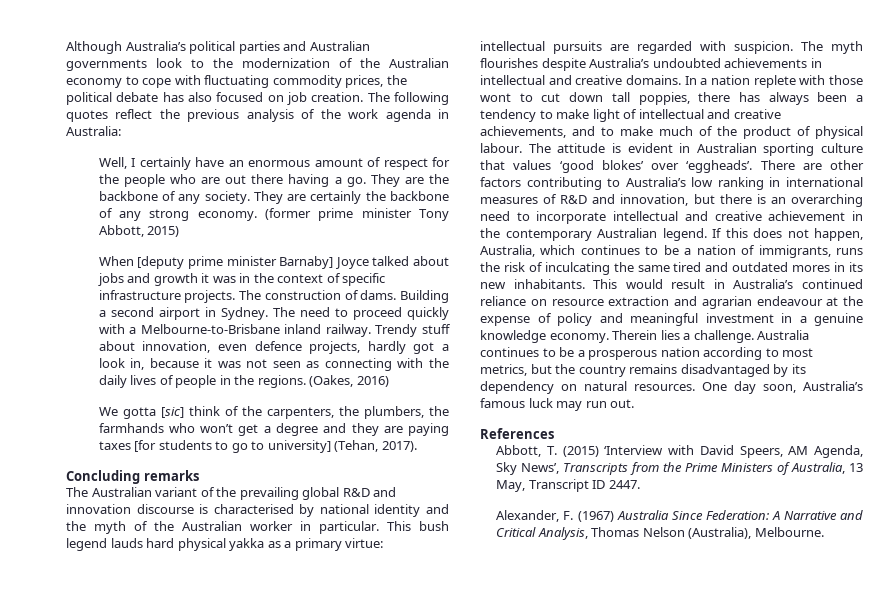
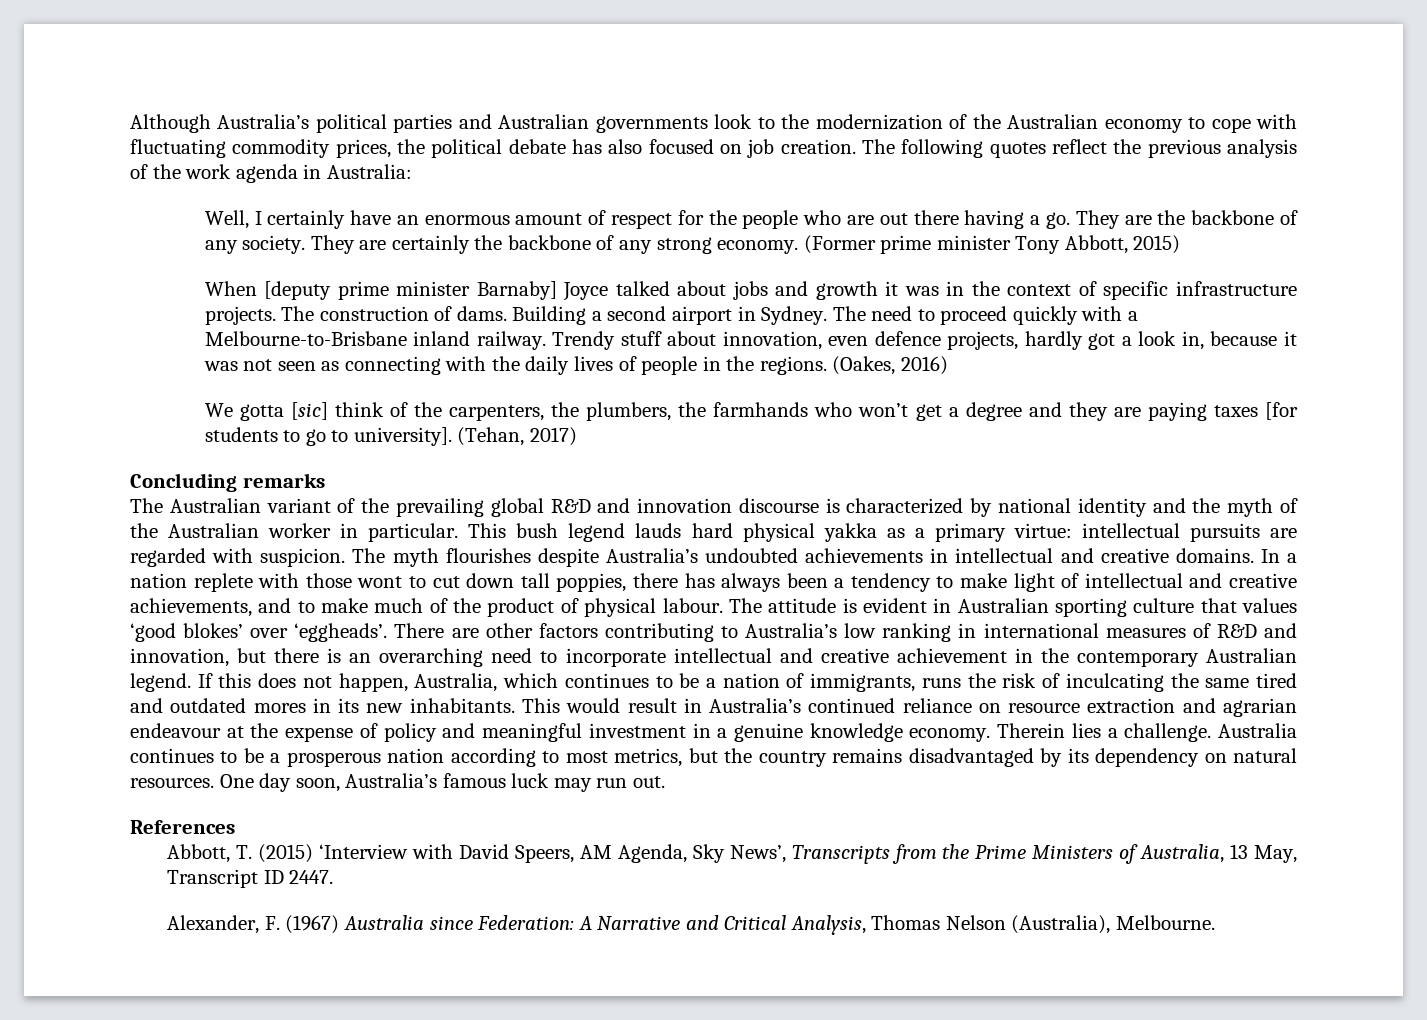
- (former prime minister Tony Abbott, 2015)
+ (Former prime minister Tony Abbott, 2015)
- We gotta [sic] think of the carpenters, the plumbers, the farmhands who won’t get a degree and they are paying taxes [for students to go to university] (Tehan, 2017).
+ We gotta [sic] think of the carpenters, the plumbers, the farmhands who won’t get a degree and they are paying taxes [for students to go to university]. (Tehan, 2017)
- The Australian variant of the prevailing global R&D and innovation discourse is characterised by national identity and the myth of the Australian worker in particular.
+ The Australian variant of the prevailing global R&D and innovation discourse is characterized by national identity and the myth of the Australian worker in particular.
- Alexander, F. (1967) Australia Since Federation: A Narrative and Critical Analysis, Thomas Nelson (Australia), Melbourne.
+ Alexander, F. (1967) Australia since Federation: A Narrative and Critical Analysis, Thomas Nelson (Australia), Melbourne.

